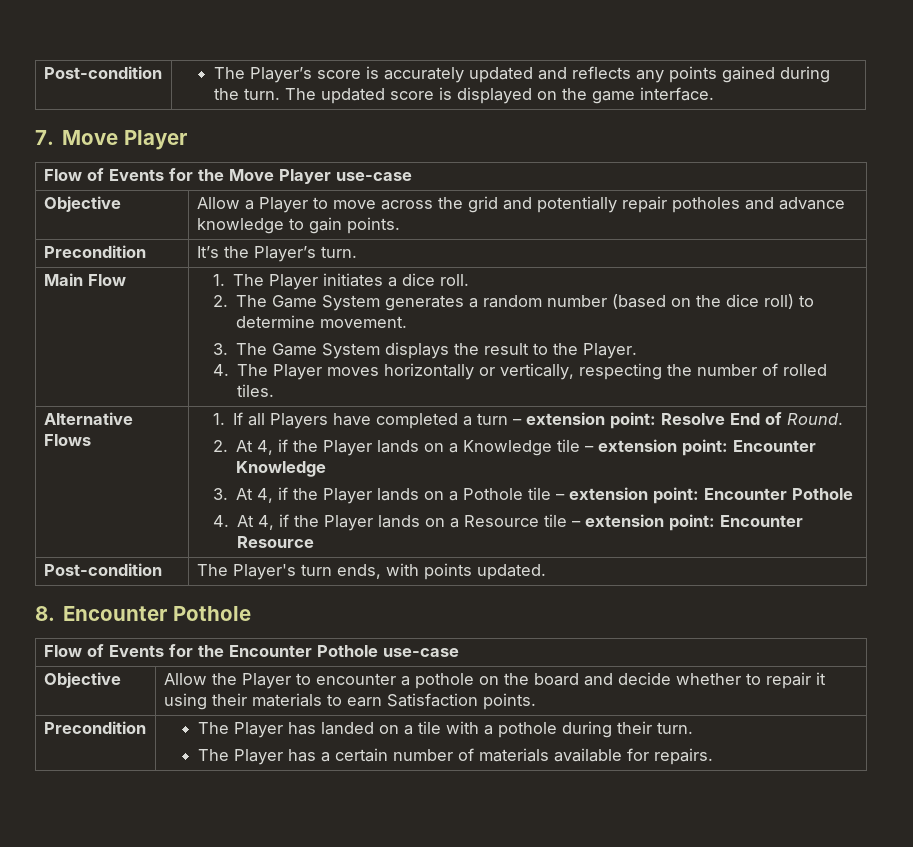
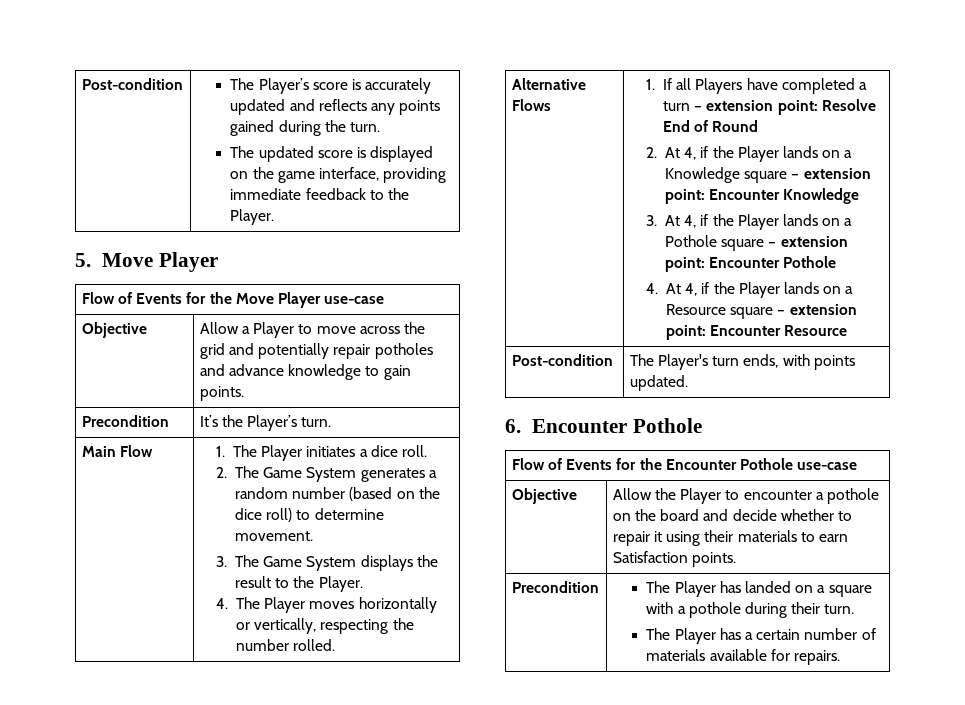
- Post-condition | The Player’s score is accurately updated and reflects any points gained during the turn. The updated score is displayed on the game interface.
- 7. Move Player
+ Post-condition | The Player’s score is accurately updated and reflects any points gained during the turn.
+ The updated score is displayed on the game interface, providing immediate feedback to the Player.
+ 5. Move Player
- 4. The Player moves horizontally or vertically, respecting the number of rolled tiles.
+ 4. The Player moves horizontally or vertically, respecting the number rolled.
- 1. If all Players have completed a turn – extension point: Resolve End of Round.
+ 1. If all Players have completed a turn – extension point: Resolve End of Round
- 2. At 4, if the Player lands on a Knowledge tile – extension point: Encounter Knowledge
+ 2. At 4, if the Player lands on a Knowledge square – extension point: Encounter Knowledge
- 3. At 4, if the Player lands on a Pothole tile – extension point: Encounter Pothole
+ 3. At 4, if the Player lands on a Pothole square – extension point: Encounter Pothole
- 4. At 4, if the Player lands on a Resource tile – extension point: Encounter Resource
+ 4. At 4, if the Player lands on a Resource square – extension point: Encounter Resource
- 8. Encounter Pothole
+ 6. Encounter Pothole
- Precondition | The Player has landed on a tile with a pothole during their turn.
+ Precondition | The Player has landed on a square with a pothole during their turn.

